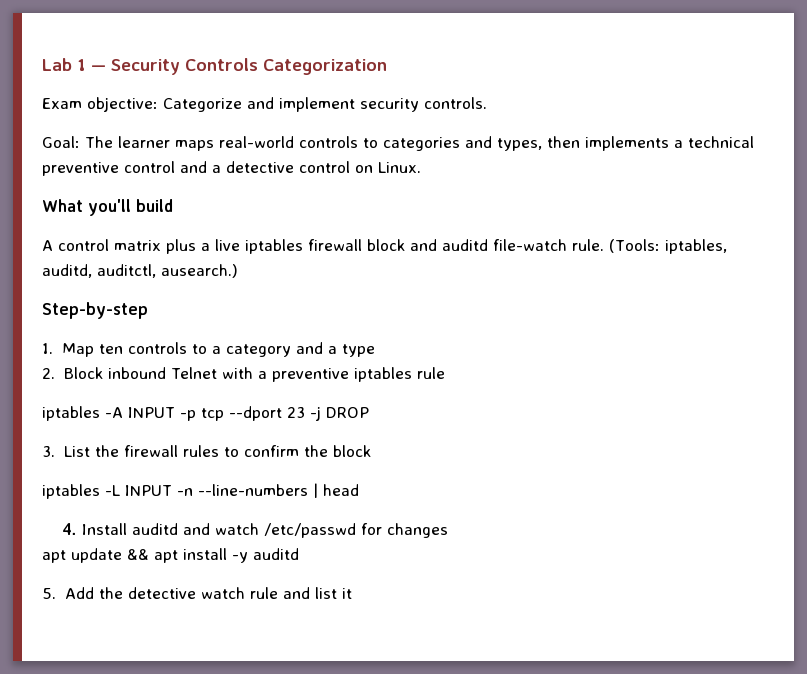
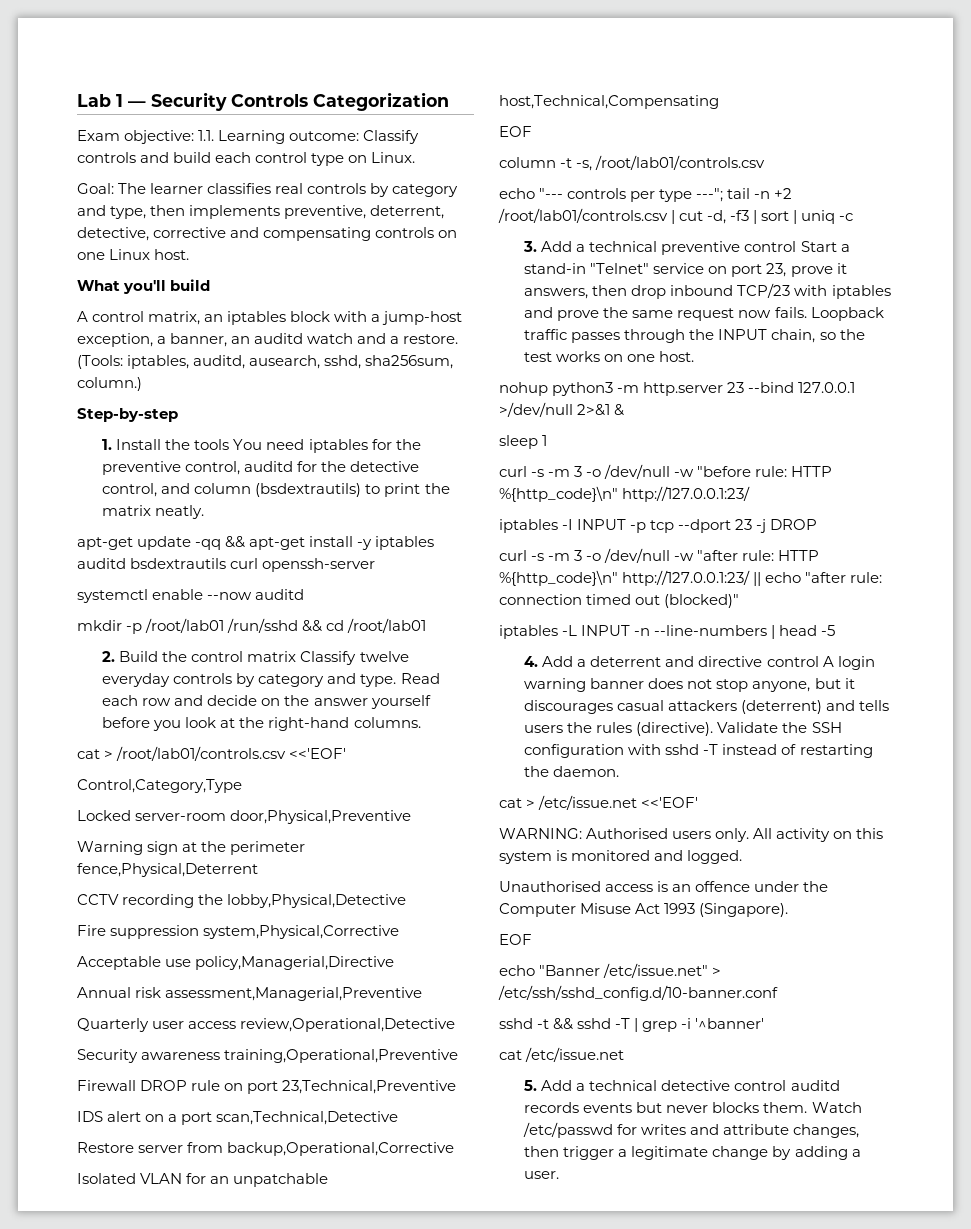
- Exam objective: Categorize and implement security controls.
- Goal: The learner maps real-world controls to categories and types, then implements a technical preventive control and a detective control on Linux.
+ Exam objective: 1.1. Learning outcome: Classify controls and build each control type on Linux.
+ Goal: The learner classifies real controls by category and type, then implements preventive, deterrent, detective, corrective and compensating controls on one Linux host.
- A control matrix plus a live iptables firewall block and auditd file-watch rule. (Tools: iptables, auditd, auditctl, ausearch.)
+ A control matrix, an iptables block with a jump-host exception, a banner, an auditd watch and a restore. (Tools: iptables, auditd, ausearch, sshd, sha256sum, column.)
  Step-by-step
- 1. Map ten controls to a category and a type
- 2. Block inbound Telnet with a preventive iptables rule
- iptables -A INPUT -p tcp --dport 23 -j DROP
+ 1. Install the tools You need iptables for the preventive control, auditd for the detective control, and column (bsdextrautils) to print the matrix neatly.
+ apt-get update -qq && apt-get install -y iptables auditd bsdextrautils curl openssh-server
+ systemctl enable --now auditd
+ mkdir -p /root/lab01 /run/sshd && cd /root/lab01
+ 2. Build the control matrix Classify twelve everyday controls by category and type. Read each row and decide on the answer yourself before you look at the right-hand columns.
+ cat > /root/lab01/controls.csv <<'EOF'
+ Control,Category,Type
+ Locked server-room door,Physical,Preventive
+ Warning sign at the perimeter fence,Physical,Deterrent
+ CCTV recording the lobby,Physical,Detective
+ Fire suppression system,Physical,Corrective
+ Acceptable use policy,Managerial,Directive
+ Annual risk assessment,Managerial,Preventive
+ Quarterly user access review,Operational,Detective
+ Security awareness training,Operational,Preventive
+ Firewall DROP rule on port 23,Technical,Preventive
+ IDS alert on a port scan,Technical,Detective
+ Restore server from backup,Operational,Corrective
+ Isolated VLAN for an unpatchable host,Technical,Compensating
+ EOF
+ column -t -s, /root/lab01/controls.csv
+ echo "--- controls per type ---"; tail -n +2 /root/lab01/controls.csv | cut -d, -f3 | sort | uniq -c
+ 3. Add a technical preventive control Start a stand-in "Telnet" service on port 23, prove it answers, then drop inbound TCP/23 with iptables and prove the same request now fails. Loopback traffic passes through the INPUT chain, so the test works on one host.
+ nohup python3 -m http.server 23 --bind 127.0.0.1 >/dev/null 2>&1 &
+ sleep 1
+ curl -s -m 3 -o /dev/null -w "before rule: HTTP %{http_code}\n" http://127.0.0.1:23/
+ iptables -I INPUT -p tcp --dport 23 -j DROP
- 3. List the firewall rules to confirm the block
+ curl -s -m 3 -o /dev/null -w "after rule: HTTP %{http_code}\n" http://127.0.0.1:23/ || echo "after rule: connection timed out (blocked)"
- iptables -L INPUT -n --line-numbers | head
+ iptables -L INPUT -n --line-numbers | head -5
- 4. Install auditd and watch /etc/passwd for changes
- apt update && apt install -y auditd
- 5. Add the detective watch rule and list it
+ 4. Add a deterrent and directive control A login warning banner does not stop anyone, but it discourages casual attackers (deterrent) and tells users the rules (directive). Validate the SSH configuration with sshd -T instead of restarting the daemon.
+ cat > /etc/issue.net <<'EOF'
+ WARNING: Authorised users only. All activity on this system is monitored and logged.
+ Unauthorised access is an offence under the Computer Misuse Act 1993 (Singapore).
+ EOF
+ echo "Banner /etc/issue.net" > /etc/ssh/sshd_config.d/10-banner.conf
+ sshd -t && sshd -T | grep -i '^banner'
+ cat /etc/issue.net
+ 5. Add a technical detective control auditd records events but never blocks them. Watch /etc/passwd for writes and attribute changes, then trigger a legitimate change by adding a user.

